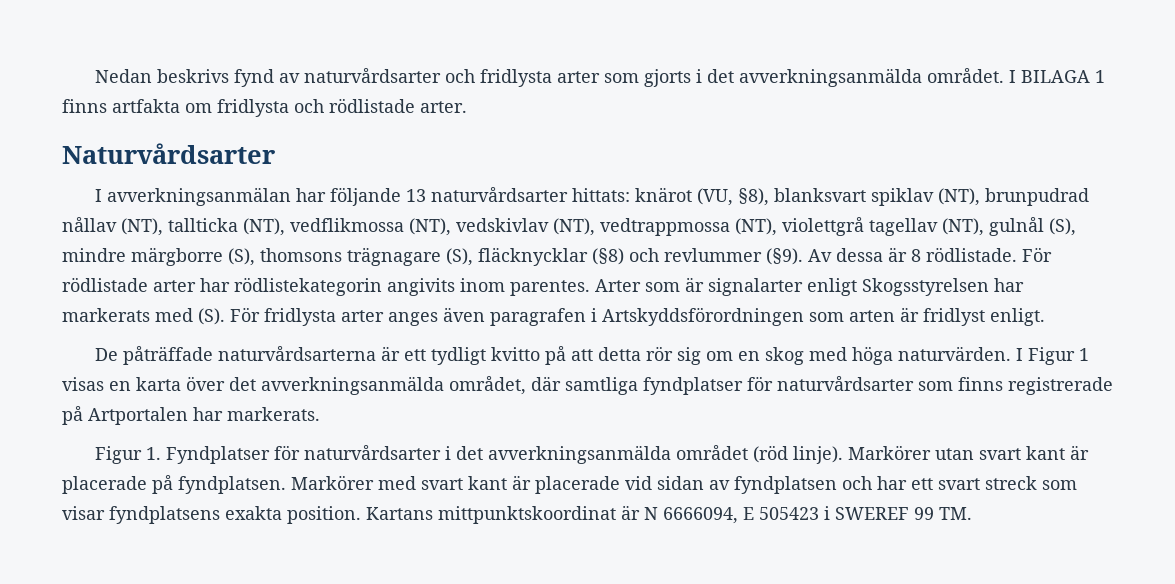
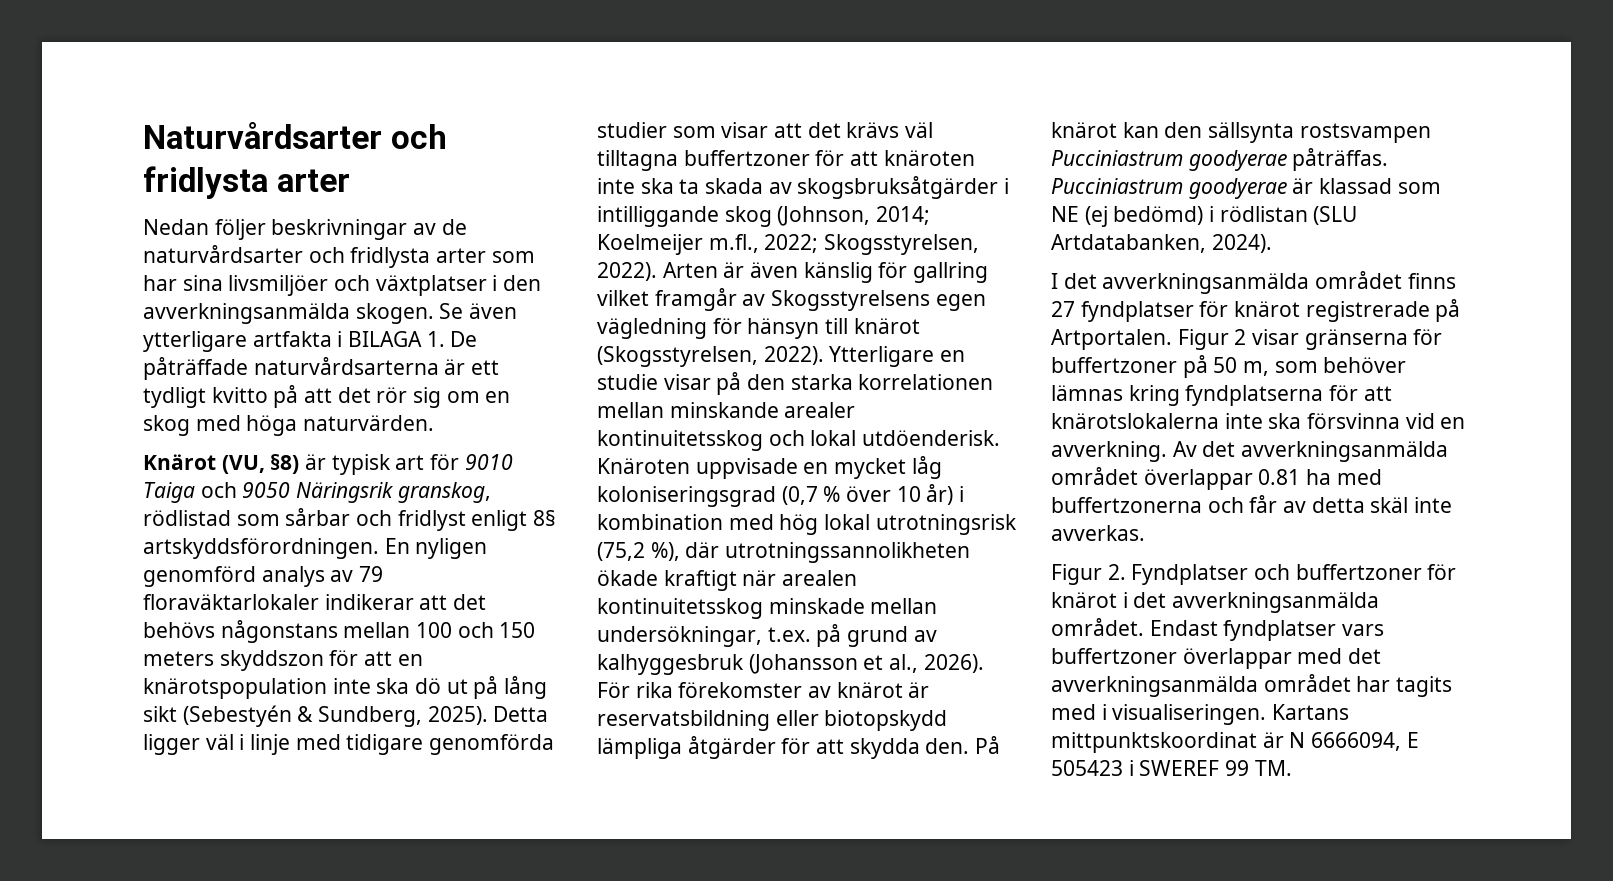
- Nedan beskrivs fynd av naturvårdsarter och fridlysta arter som gjorts i det avverkningsanmälda området. I BILAGA 1 finns artfakta om fridlysta och rödlistade arter.
- Naturvårdsarter
- I avverkningsanmälan har följande 13 naturvårdsarter hittats: knärot (VU, §8), blanksvart spiklav (NT), brunpudrad nållav (NT), tallticka (NT), vedflikmossa (NT), vedskivlav (NT), vedtrappmossa (NT), violettgrå tagellav (NT), gulnål (S), mindre märgborre (S), thomsons trägnagare (S), fläcknycklar (§8) och revlummer (§9). Av dessa är 8 rödlistade. För rödlistade arter har rödlistekategorin angivits inom parentes. Arter som är signalarter enligt Skogsstyrelsen har markerats med (S). För fridlysta arter anges även paragrafen i Artskyddsförordningen som arten är fridlyst enligt.
- De påträffade naturvårdsarterna är ett tydligt kvitto på att detta rör sig om en skog med höga naturvärden. I Figur 1 visas en karta över det avverkningsanmälda området, där samtliga fyndplatser för naturvårdsarter som finns registrerade på Artportalen har markerats.
- Figur 1. Fyndplatser för naturvårdsarter i det avverkningsanmälda området (röd linje). Markörer utan svart kant är placerade på fyndplatsen. Markörer med svart kant är placerade vid sidan av fyndplatsen och har ett svart streck som visar fyndplatsens exakta position.
+ Naturvårdsarter och fridlysta arter
+ Nedan följer beskrivningar av de naturvårdsarter och fridlysta arter som har sina livsmiljöer och växtplatser i den avverkningsanmälda skogen. Se även ytterligare artfakta i BILAGA 1. De påträffade naturvårdsarterna är ett tydligt kvitto på att det rör sig om en skog med höga naturvärden.
+ Knärot (VU, §8) är typisk art för 9010 Taiga och 9050 Näringsrik granskog, rödlistad som sårbar och fridlyst enligt 8§ artskyddsförordningen. En nyligen genomförd analys av 79 floraväktarlokaler indikerar att det behövs någonstans mellan 100 och 150 meters skyddszon för att en knärotspopulation inte ska dö ut på lång sikt (Sebestyén & Sundberg, 2025). Detta ligger väl i linje med tidigare genomförda studier som visar att det krävs väl tilltagna buffertzoner för att knäroten inte ska ta skada av skogsbruksåtgärder i intilliggande skog (Johnson, 2014; Koelmeijer m.fl., 2022; Skogsstyrelsen, 2022). Arten är även känslig för gallring vilket framgår av Skogsstyrelsens egen vägledning för hänsyn till knärot (Skogsstyrelsen, 2022). Ytterligare en studie visar på den starka korrelationen mellan minskande arealer kontinuitetsskog och lokal utdöenderisk. Knäroten uppvisade en mycket låg koloniseringsgrad (0,7 % över 10 år) i kombination med hög lokal utrotningsrisk (75,2 %), där utrotningssannolikheten ökade kraftigt när arealen kontinuitetsskog minskade mellan undersökningar, t.ex. på grund av kalhyggesbruk (Johansson et al., 2026). För rika förekomster av knärot är reservatsbildning eller biotopskydd lämpliga åtgärder för att skydda den. På knärot kan den sällsynta rostsvampen Pucciniastrum goodyerae påträffas. Pucciniastrum goodyerae är klassad som NE (ej bedömd) i rödlistan (SLU Artdatabanken, 2024).
+ I det avverkningsanmälda området finns 27 fyndplatser för knärot registrerade på Artportalen. Figur 2 visar gränserna för buffertzoner på 50 m, som behöver lämnas kring fyndplatserna för att knärotslokalerna inte ska försvinna vid en avverkning. Av det avverkningsanmälda området överlappar 0.81 ha med buffertzonerna och får av detta skäl inte avverkas.
+ Figur 2. Fyndplatser och buffertzoner för knärot i det avverkningsanmälda området. Endast fyndplatser vars buffertzoner överlappar med det avverkningsanmälda området har tagits med i visualiseringen.

